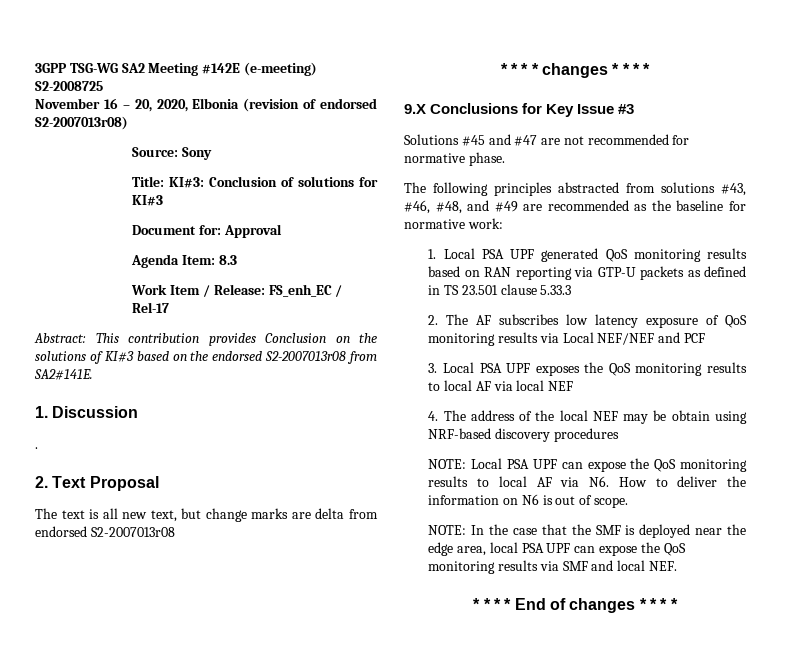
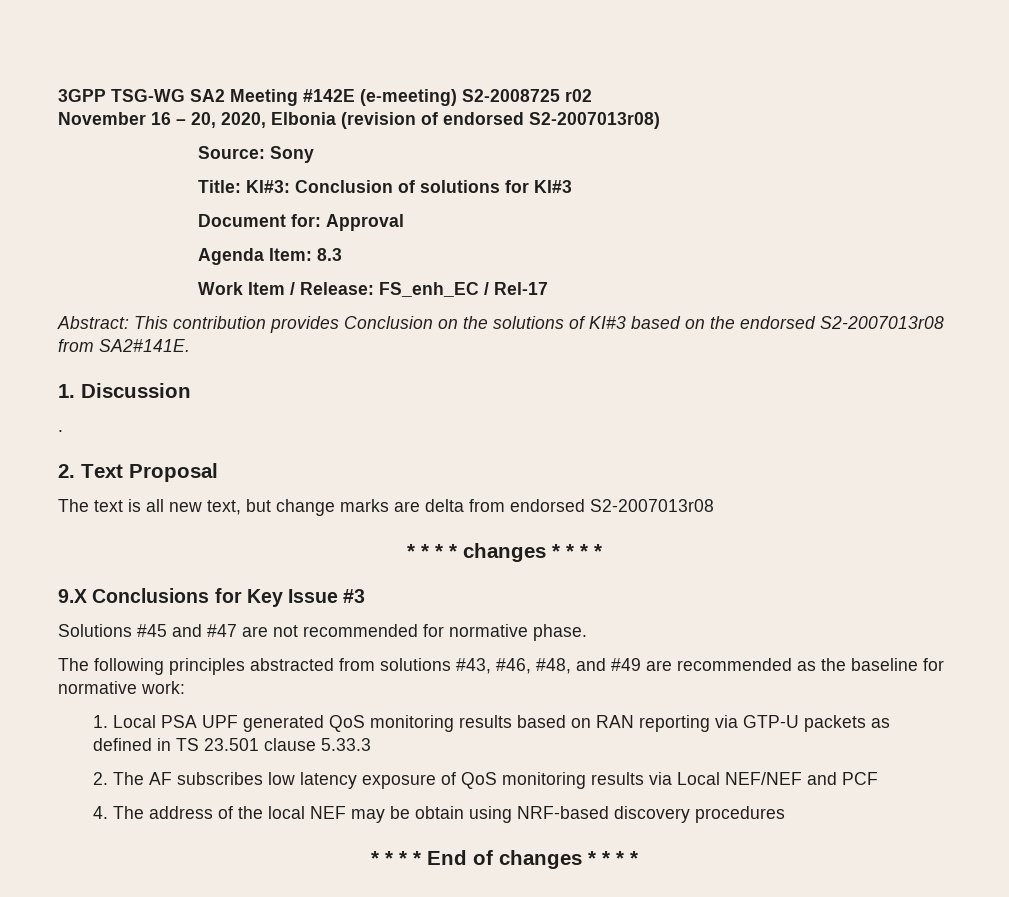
- 3GPP TSG-WG SA2 Meeting #142E (e-meeting) S2-2008725
+ 3GPP TSG-WG SA2 Meeting #142E (e-meeting) S2-2008725 r02
- 3. Local PSA UPF exposes the QoS monitoring results to local AF via local NEF
- NOTE: Local PSA UPF can expose the QoS monitoring results to local AF via N6. How to deliver the information on N6 is out of scope.
- NOTE: In the case that the SMF is deployed near the edge area, local PSA UPF can expose the QoS monitoring results via SMF and local NEF.

